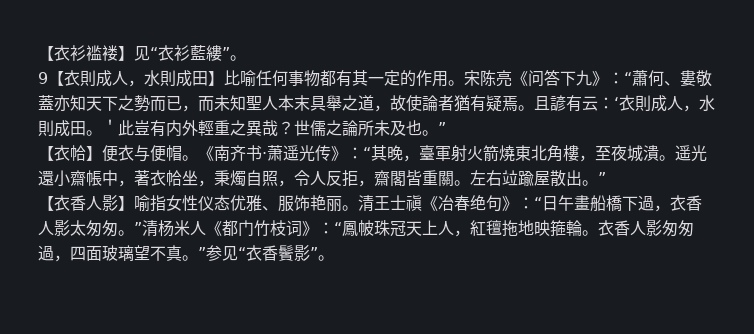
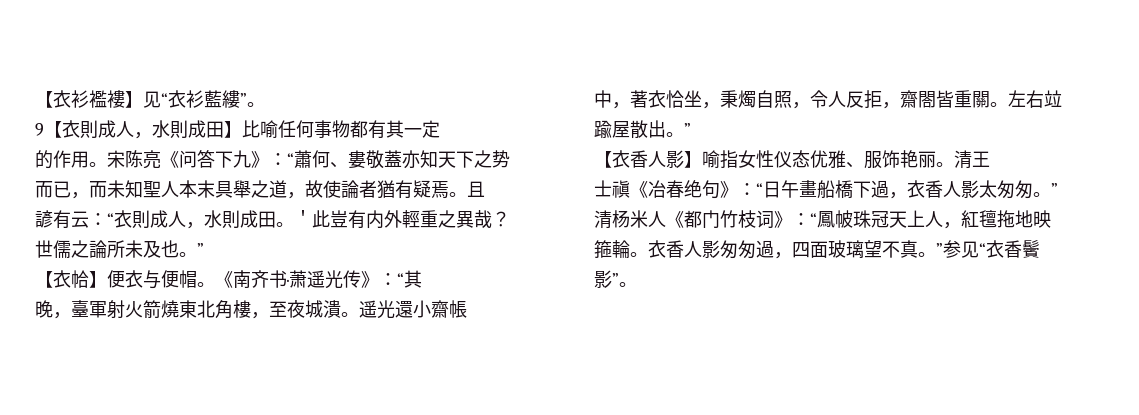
- 【衣衫褴褛】见“衣衫藍縷”。
+ 【衣衫襤褸】见“衣衫藍縷”。
- 9【衣則成人，水則成田】比喻任何事物都有其一定的作用。
+ 9【衣則成人，水則成田】比喻任何事物都有其一定
+ 的作用。
- 宋陈亮《问答下九》：“蕭何、婁敬蓋亦知天下之勢而已，而未知聖人本末具舉之道，故使論者猶有疑焉。
+ 宋陈亮《问答下九》：“蕭何、婁敬蓋亦知天下之势
+ 而已，而未知聖人本末具舉之道，故使論者猶有疑焉。
- 且諺有云：‘衣則成人，水則成田。
+ 且
+ 諺有云：“衣則成人，水則成田。
- ＇此豈有内外輕重之異哉？世儒之論所未及也。”
+ ＇此豈有内外輕重之異哉？
+ 世儒之論所未及也。”
- 《南齐书·萧遥光传》：“其晚，臺軍射火箭燒東北角樓，至夜城潰。
+ 《南齐书·萧遥光传》：“其
+ 晚，臺軍射火箭燒東北角樓，至夜城潰。
- 遥光還小齋帳中，著衣帢坐，秉燭自照，令人反拒，齋閣皆重關。
+ 遥光還小齋帳
+ 中，著衣恰坐，秉燭自照，令人反拒，齋閤皆重關。
- 左右竝踰屋散出。”
+ 左右竝
+ 踰屋散出。”
- 清王士禛《冶春绝句》：“日午畫船橋下過，衣香人影太匆匆。”清杨米人《都门竹枝词》：“鳳帔珠冠天上人，紅氊拖地映箍輪。
+ 清王
+ 士禛《冶春绝句》：“日午畫船橋下過，衣香人影太匆匆。”
+ 清杨米人《都门竹枝词》：“鳳帔珠冠天上人，紅氊拖地映
+ 箍輪。
- 衣香人影匆匆過，四面玻璃望不真。”参见“衣香鬢影”。
+ 衣香人影匆匆過，四面玻璃望不真。”参见“衣香鬢
+ 影”。

